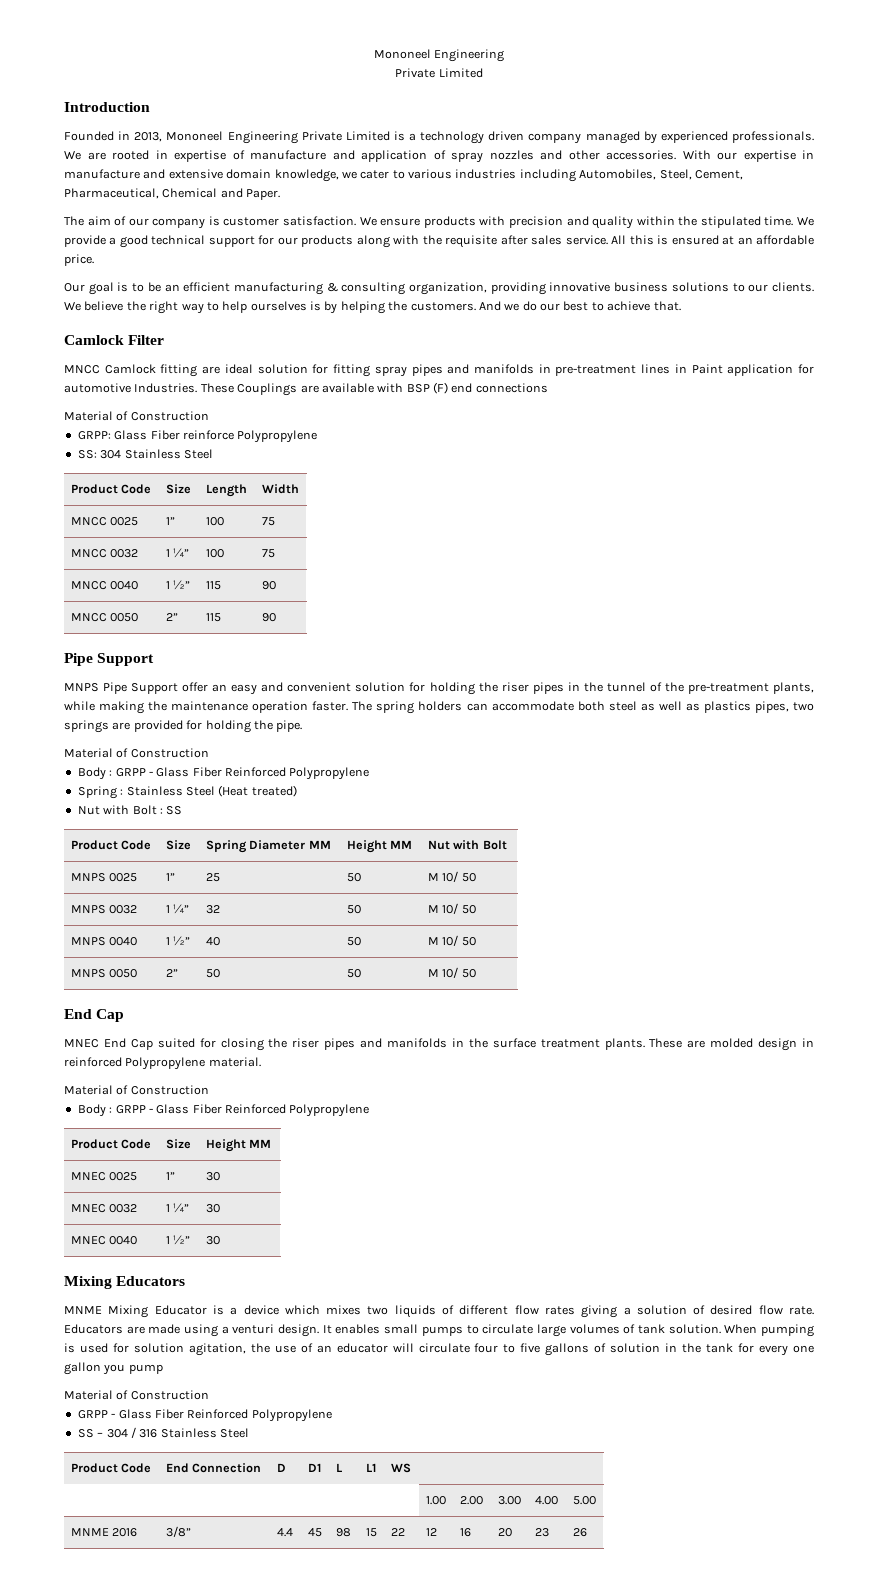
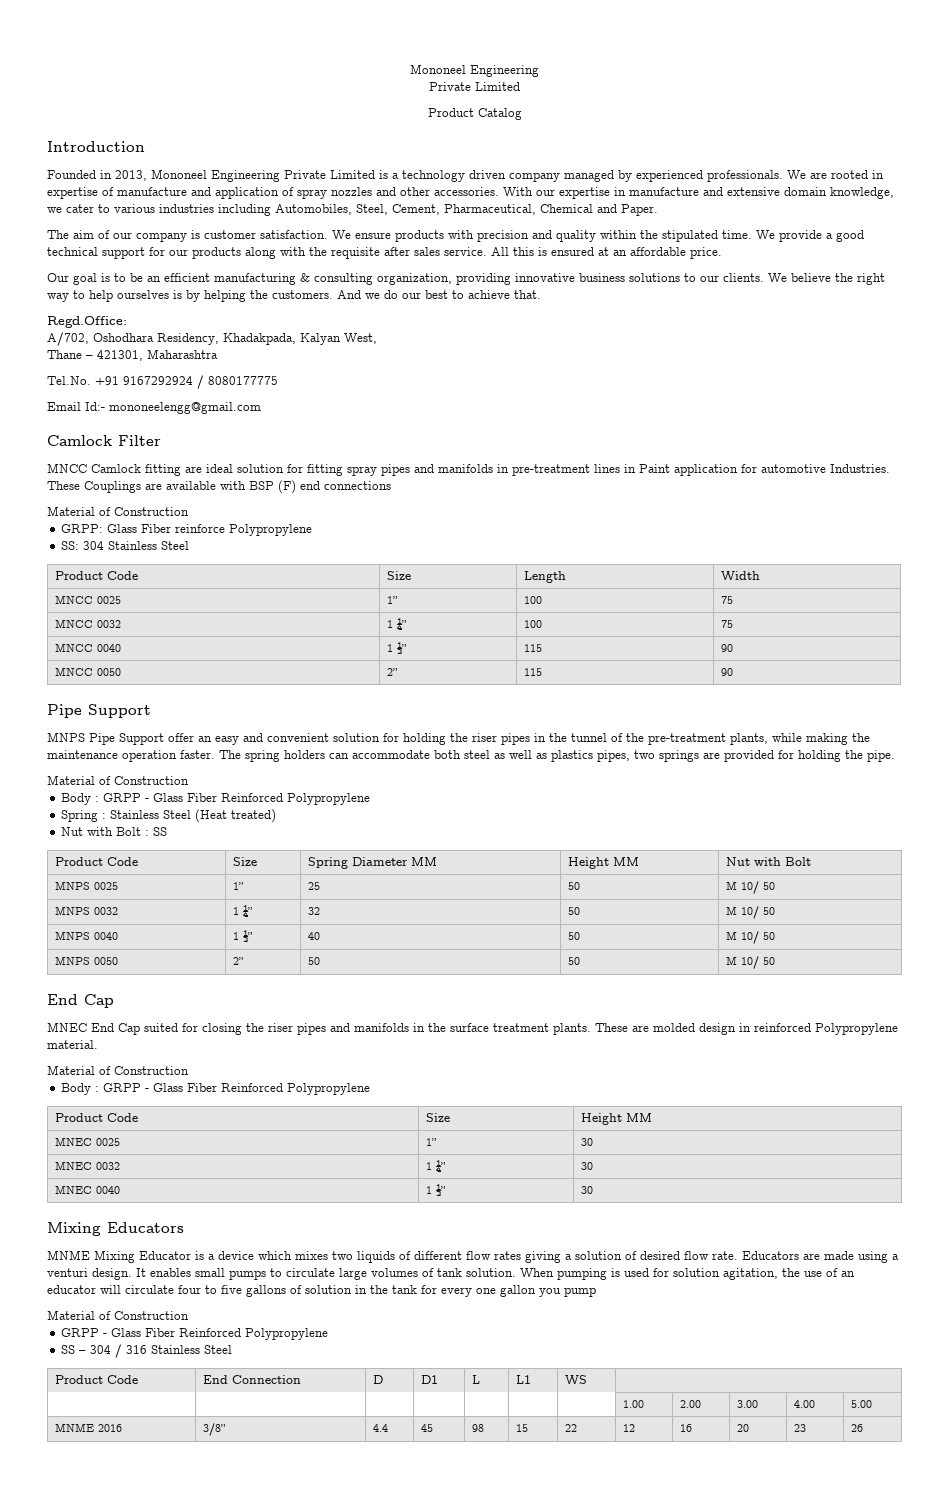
+ Product Catalog
+ Regd.Office:
+ A/702, Oshodhara Residency, Khadakpada, Kalyan West,
+ Thane – 421301, Maharashtra
+ Tel.No. +91 9167292924 / 8080177775
+ Email Id:- mononeelengg@gmail.com

